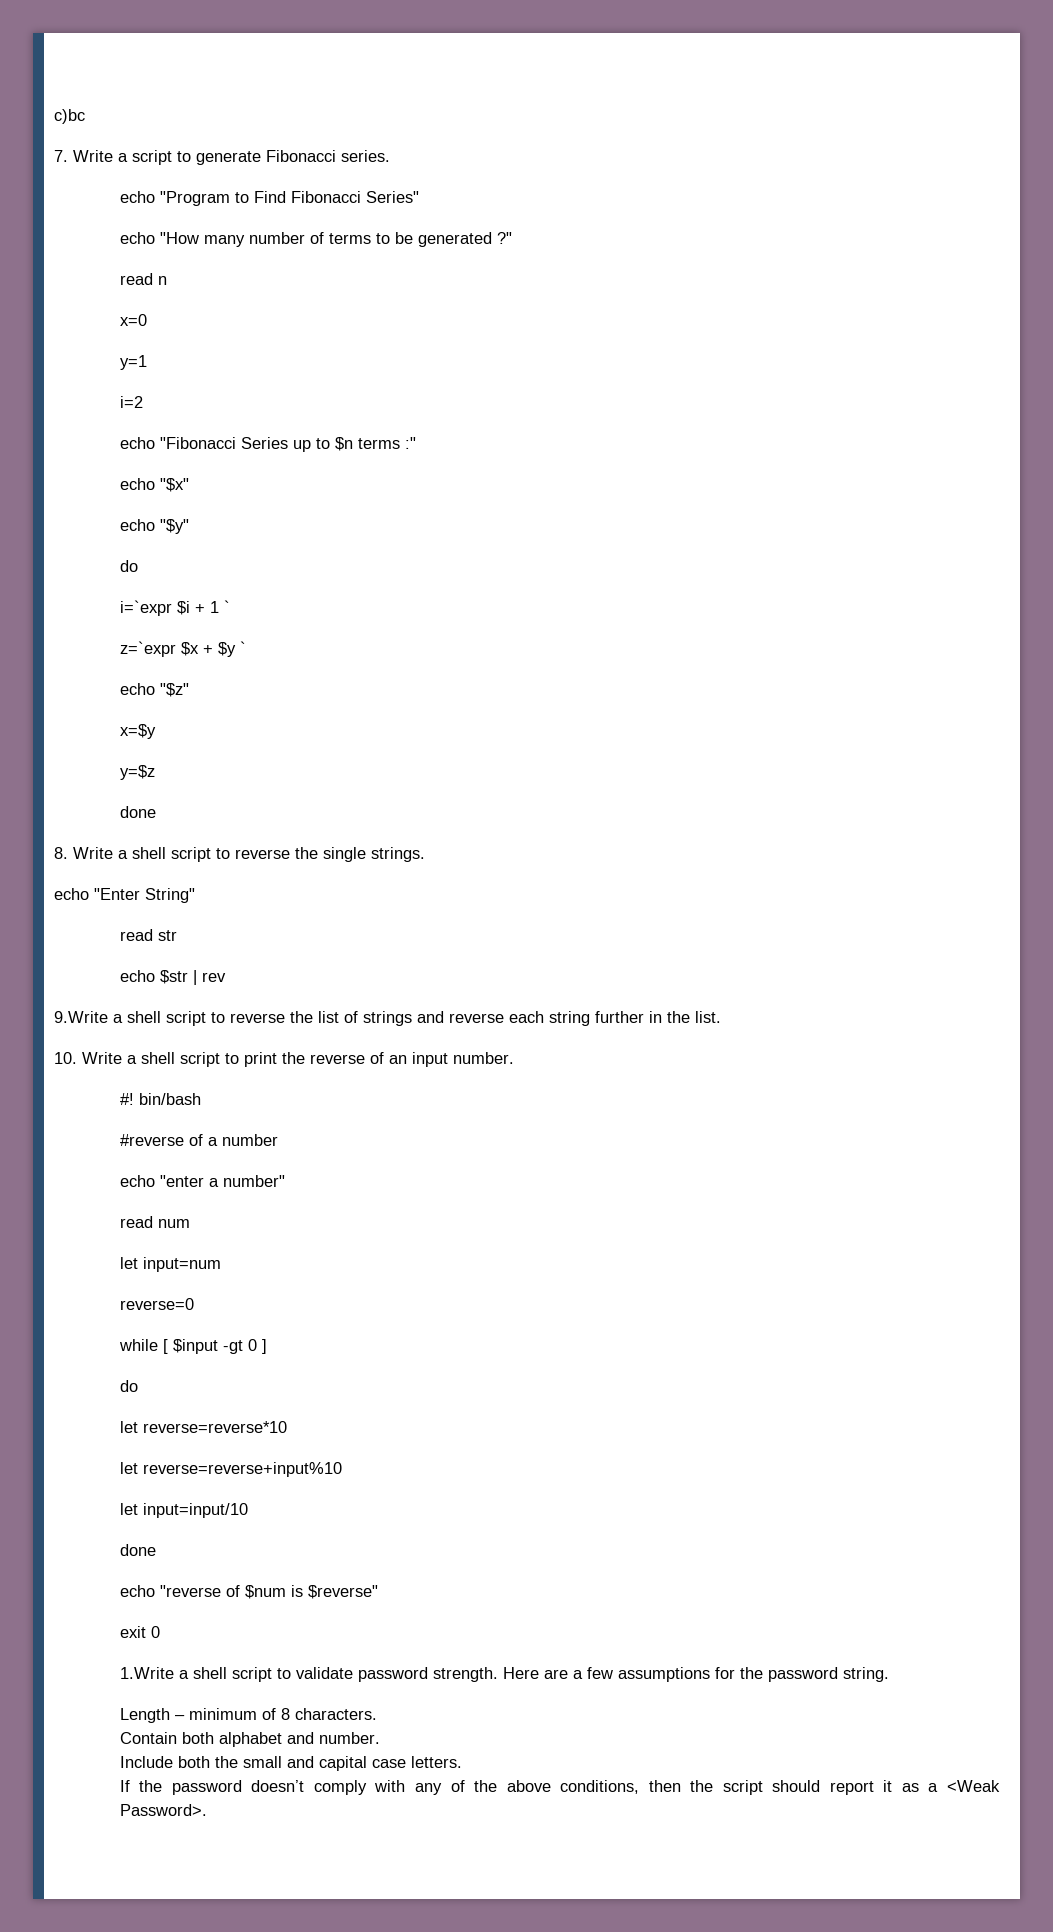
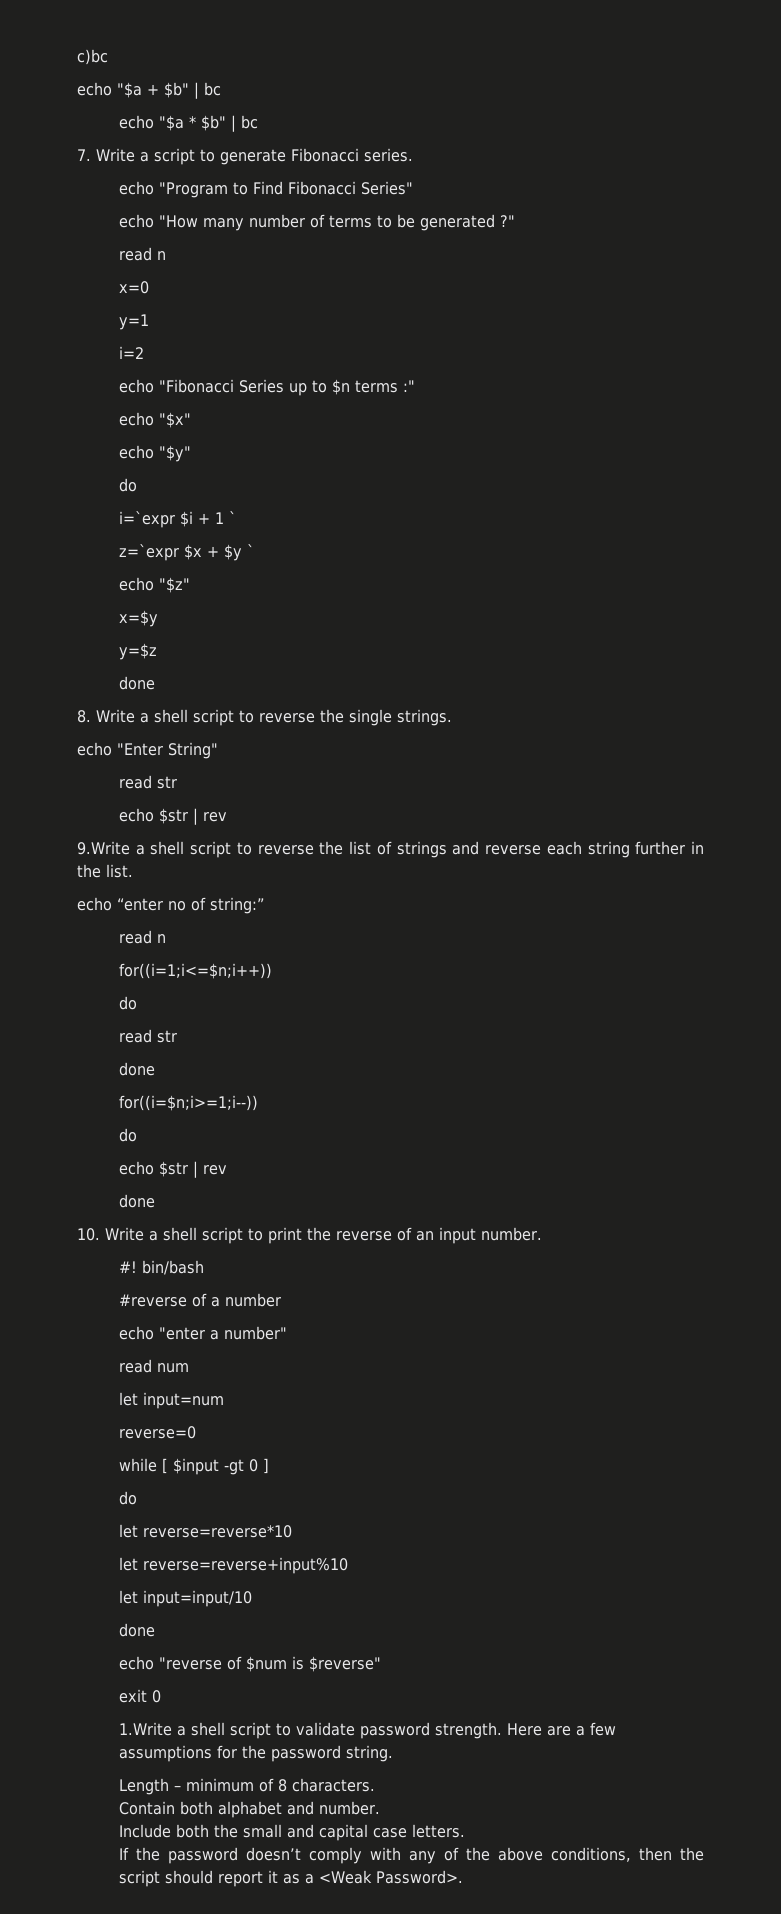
+ echo "$a + $b" | bc
+ echo "$a * $b" | bc
+ echo “enter no of string:”
+ read n
+ for((i=1;i<=$n;i++))
+ do
+ read str
+ done
+ for((i=$n;i>=1;i--))
+ do
+ echo $str | rev
+ done

